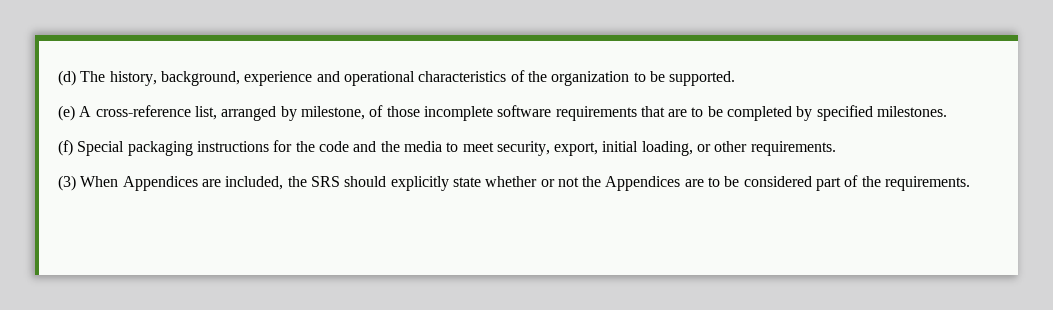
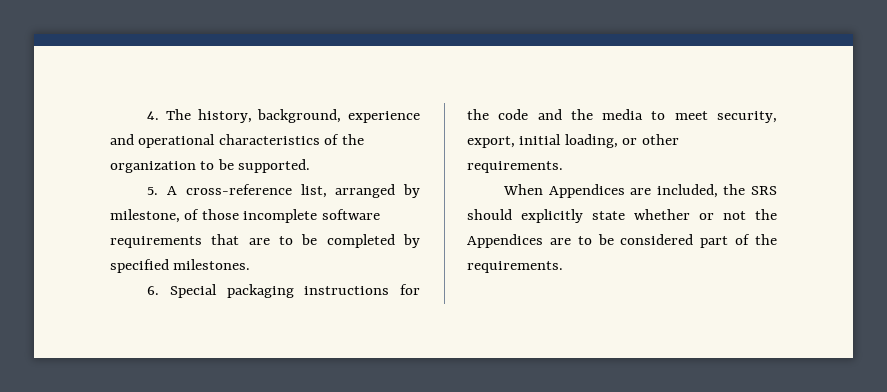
- (d) The history, background, experience and operational characteristics of the organization to be supported.
+ 4. The history, background, experience and operational characteristics of the organization to be supported.
- (e) A cross-reference list, arranged by milestone, of those incomplete software requirements that are to be completed by specified milestones.
+ 5. A cross-reference list, arranged by milestone, of those incomplete software requirements that are to be completed by specified milestones.
- (f) Special packaging instructions for the code and the media to meet security, export, initial loading, or other requirements.
+ 6. Special packaging instructions for the code and the media to meet security, export, initial loading, or other requirements.
- (3) When Appendices are included, the SRS should explicitly state whether or not the Appendices are to be considered part of the requirements.
+ When Appendices are included, the SRS should explicitly state whether or not the Appendices are to be considered part of the requirements.

